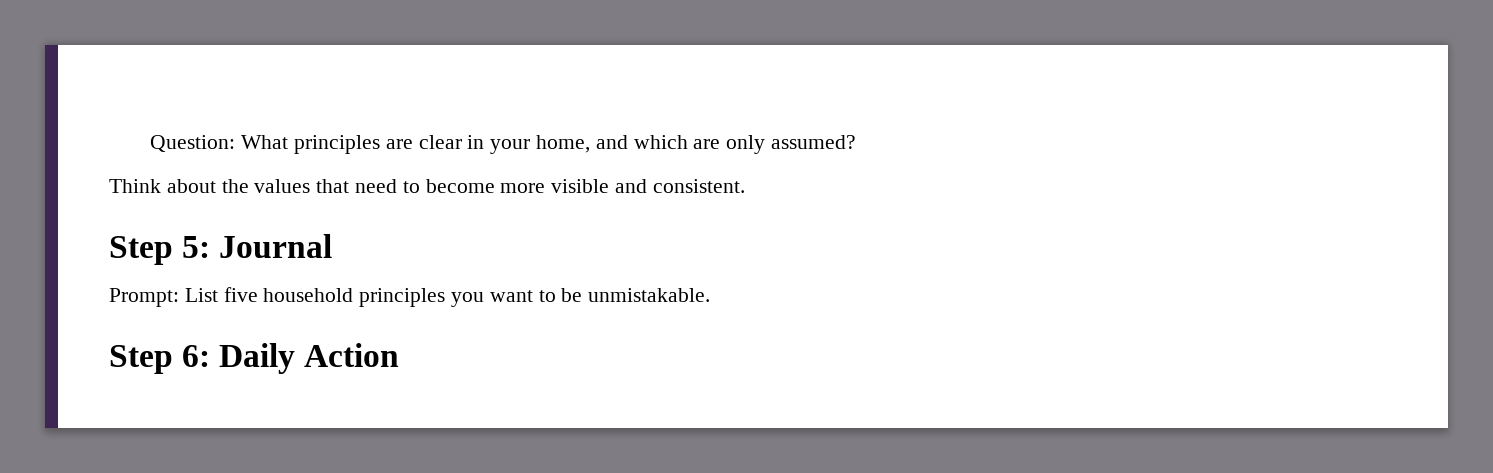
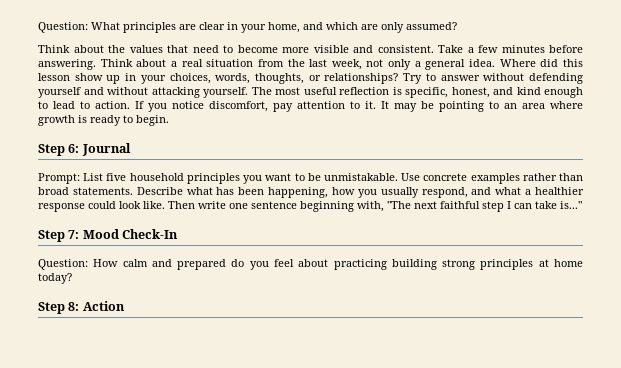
- Think about the values that need to become more visible and consistent.
- Step 5: Journal
+ Think about the values that need to become more visible and consistent. Take a few minutes before answering. Think about a real situation from the last week, not only a general idea. Where did this lesson show up in your choices, words, thoughts, or relationships? Try to answer without defending yourself and without attacking yourself. The most useful reflection is specific, honest, and kind enough to lead to action. If you notice discomfort, pay attention to it. It may be pointing to an area where growth is ready to begin.
+ Step 6: Journal
- Prompt: List five household principles you want to be unmistakable.
- Step 6: Daily Action
+ Prompt: List five household principles you want to be unmistakable. Use concrete examples rather than broad statements. Describe what has been happening, how you usually respond, and what a healthier response could look like. Then write one sentence beginning with, "The next faithful step I can take is..."
+ Step 7: Mood Check-In
+ Question: How calm and prepared do you feel about practicing building strong principles at home today?
+ Step 8: Action

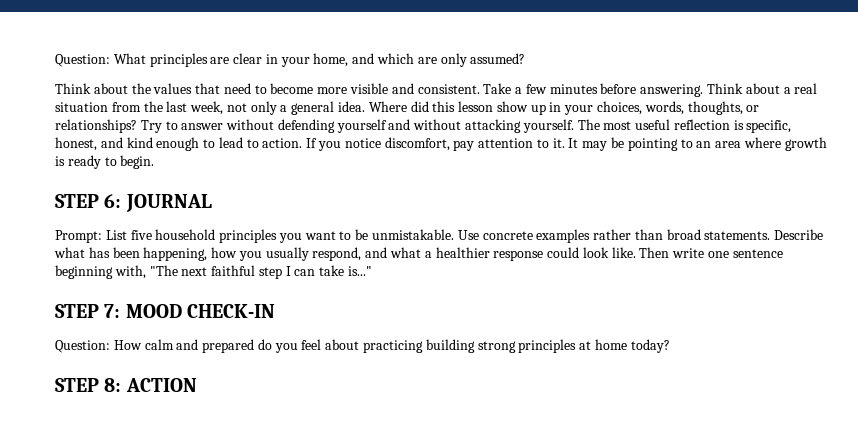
- Step 6: Journal
+ STEP 6: JOURNAL
- Step 7: Mood Check-In
+ STEP 7: MOOD CHECK-IN
- Step 8: Action
+ STEP 8: ACTION

